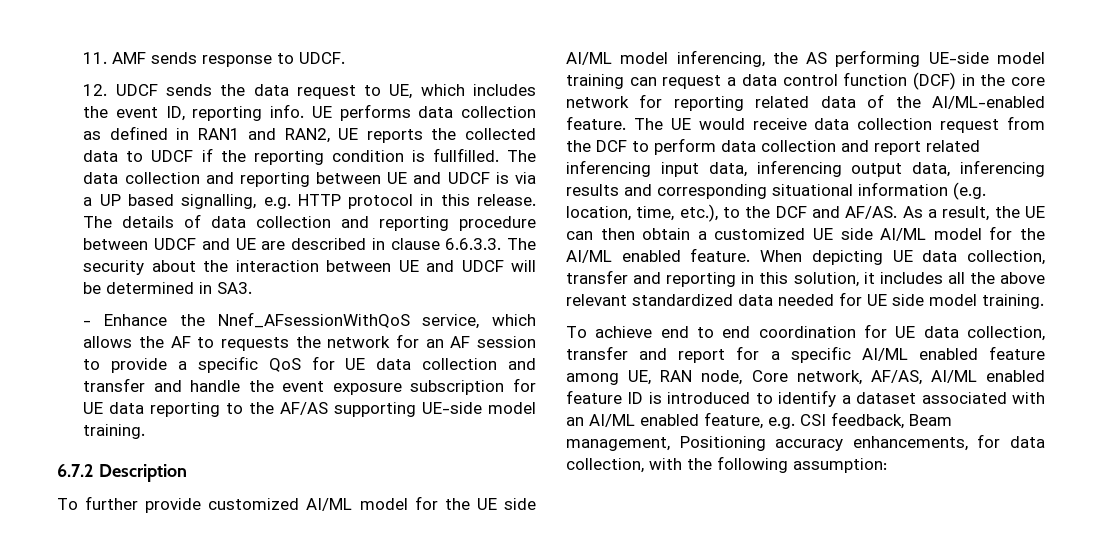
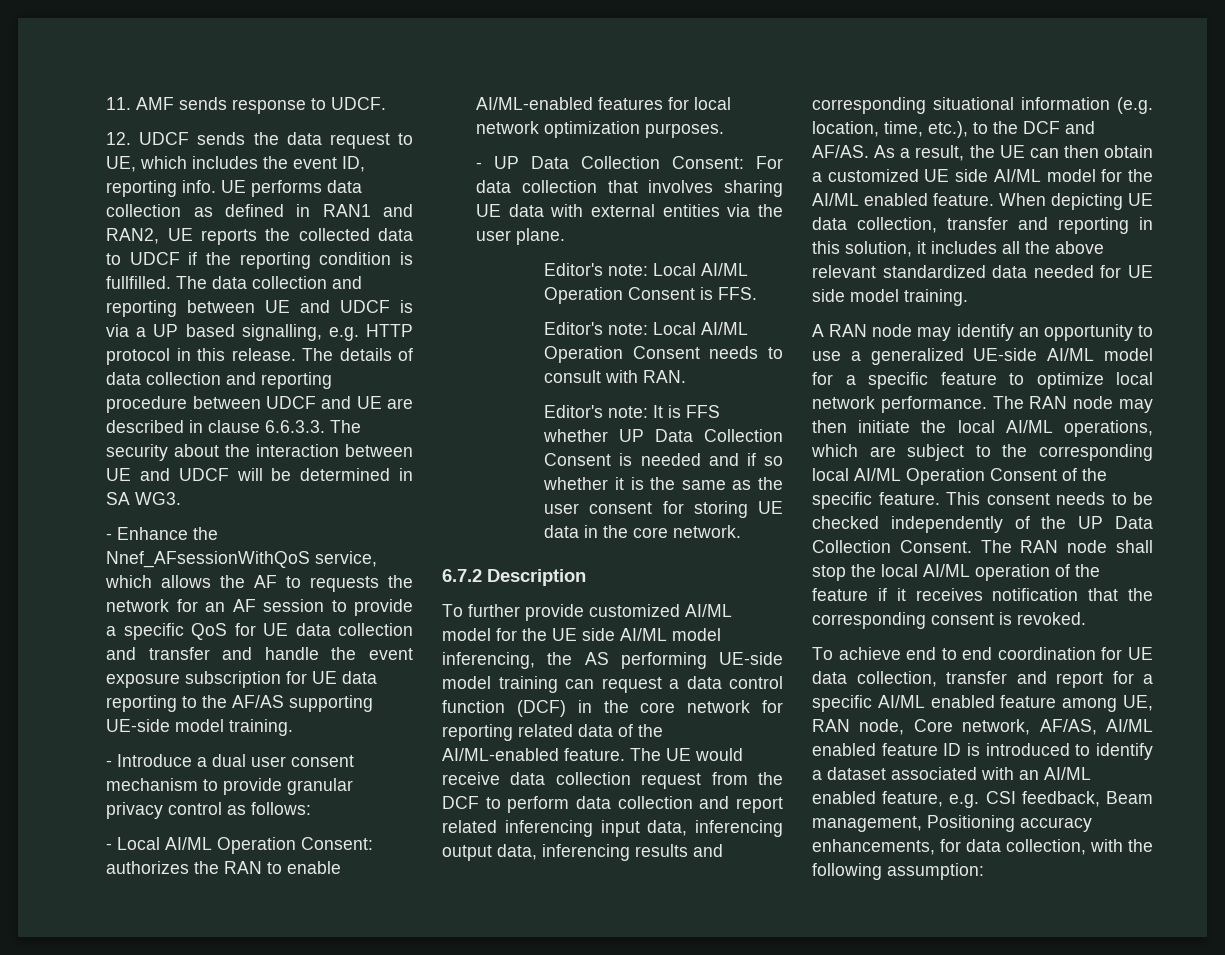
- The details of data collection and reporting procedure between UDCF and UE are described in clause 6.6.3.3. The security about the interaction between UE and UDCF will be determined in SA3.
+ The details of data collection and reporting procedure between UDCF and UE are described in clause 6.6.3.3. The security about the interaction between UE and UDCF will be determined in SA WG3.
+ - Introduce a dual user consent mechanism to provide granular privacy control as follows:
+ - Local AI/ML Operation Consent: authorizes the RAN to enable AI/ML-enabled features for local network optimization purposes.
+ - UP Data Collection Consent: For data collection that involves sharing UE data with external entities via the user plane.
+ Editor's note: Local AI/ML Operation Consent is FFS.
+ Editor's note: Local AI/ML Operation Consent needs to consult with RAN.
+ Editor's note: It is FFS whether UP Data Collection Consent is needed and if so whether it is the same as the user consent for storing UE data in the core network.
+ A RAN node may identify an opportunity to use a generalized UE-side AI/ML model for a specific feature to optimize local network performance. The RAN node may then initiate the local AI/ML operations, which are subject to the corresponding local AI/ML Operation Consent of the specific feature. This consent needs to be checked independently of the UP Data Collection Consent. The RAN node shall stop the local AI/ML operation of the feature if it receives notification that the corresponding consent is revoked.

